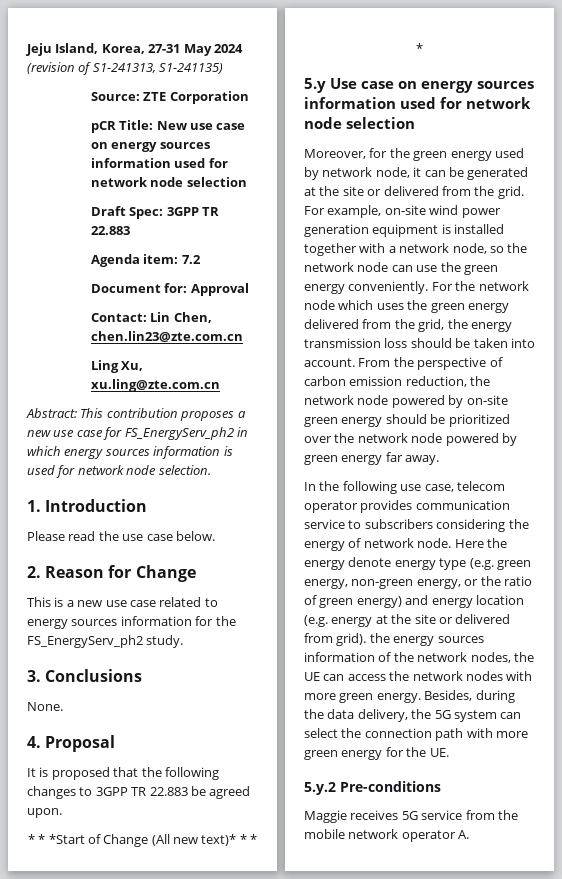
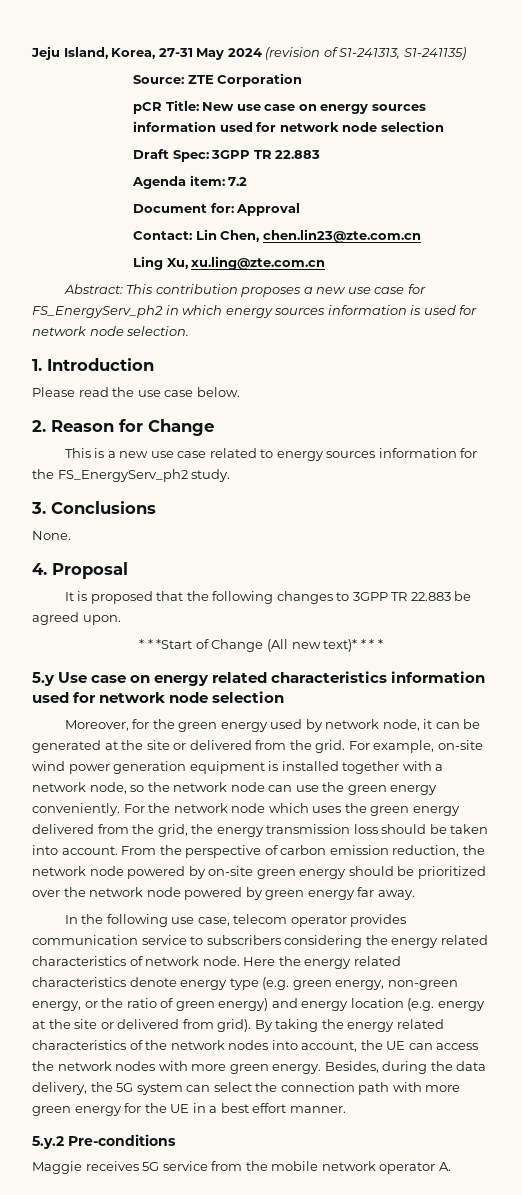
- 5.y Use case on energy sources information used for network node selection
+ 5.y Use case on energy related characteristics information used for network node selection
- In the following use case, telecom operator provides communication service to subscribers considering the energy of network node.
+ In the following use case, telecom operator provides communication service to subscribers considering the energy related characteristics of network node.
- Here the energy denote energy type (e.g. green energy, non-green energy, or the ratio of green energy) and energy location (e.g. energy at the site or delivered from grid). the energy sources information of the network nodes, the UE can access the network nodes with more green energy.
+ Here the energy related characteristics denote energy type (e.g. green energy, non-green energy, or the ratio of green energy) and energy location (e.g. energy at the site or delivered from grid). By taking the energy related characteristics of the network nodes into account, the UE can access the network nodes with more green energy.
- Besides, during the data delivery, the 5G system can select the connection path with more green energy for the UE.
+ Besides, during the data delivery, the 5G system can select the connection path with more green energy for the UE in a best effort manner.

